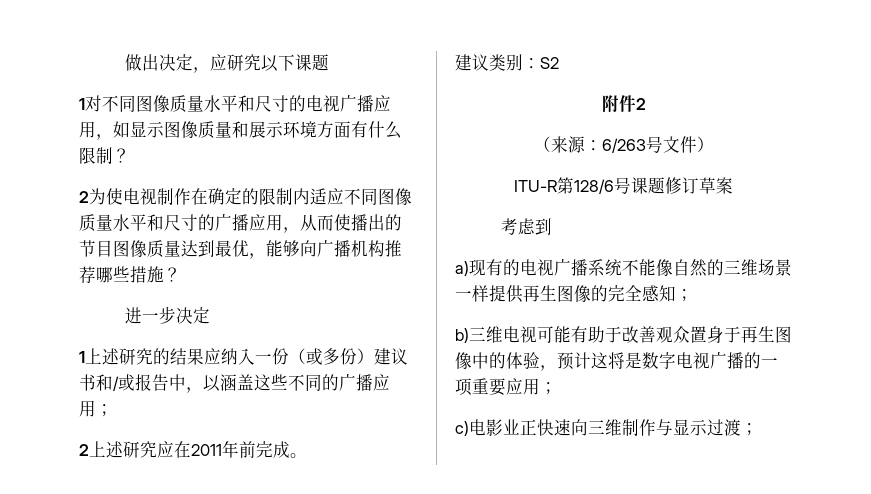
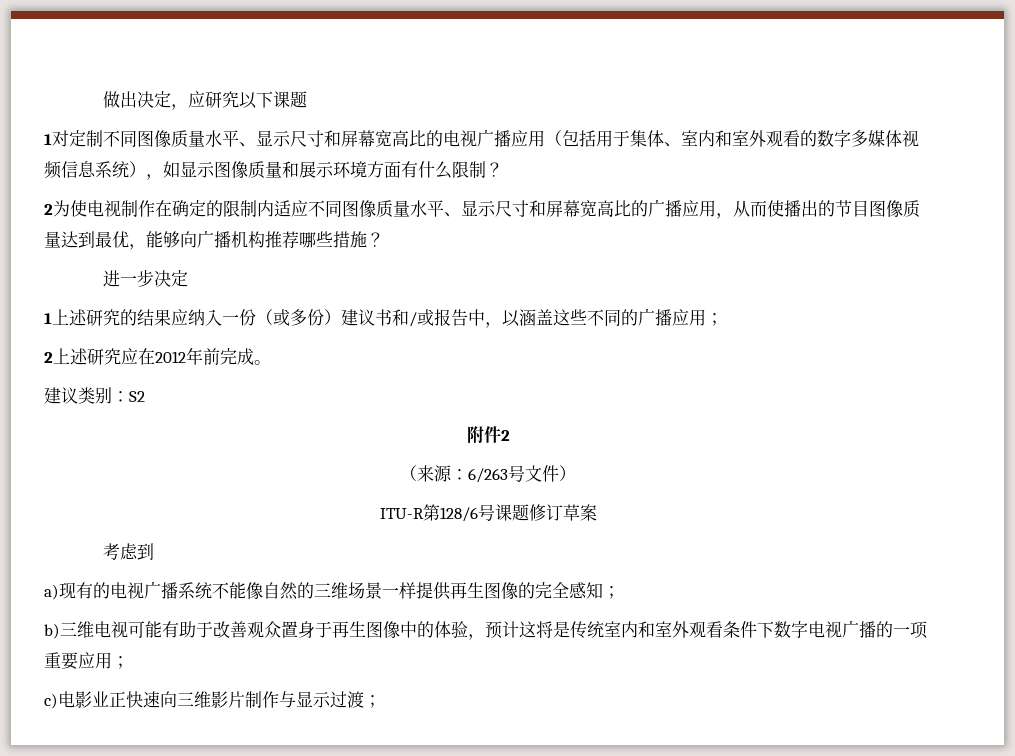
- 1对不同图像质量水平和尺寸的电视广播应用，如显示图像质量和展示环境方面有什么限制？
+ 1对定制不同图像质量水平、显示尺寸和屏幕宽高比的电视广播应用（包括用于集体、室内和室外观看的数字多媒体视频信息系统），如显示图像质量和展示环境方面有什么限制？
- 2为使电视制作在确定的限制内适应不同图像质量水平和尺寸的广播应用，从而使播出的节目图像质量达到最优，能够向广播机构推荐哪些措施？
+ 2为使电视制作在确定的限制内适应不同图像质量水平、显示尺寸和屏幕宽高比的广播应用，从而使播出的节目图像质量达到最优，能够向广播机构推荐哪些措施？
- 2上述研究应在2011年前完成。
+ 2上述研究应在2012年前完成。
- b)三维电视可能有助于改善观众置身于再生图像中的体验，预计这将是数字电视广播的一项重要应用；
+ b)三维电视可能有助于改善观众置身于再生图像中的体验，预计这将是传统室内和室外观看条件下数字电视广播的一项重要应用；
- c)电影业正快速向三维制作与显示过渡；
+ c)电影业正快速向三维影片制作与显示过渡；

